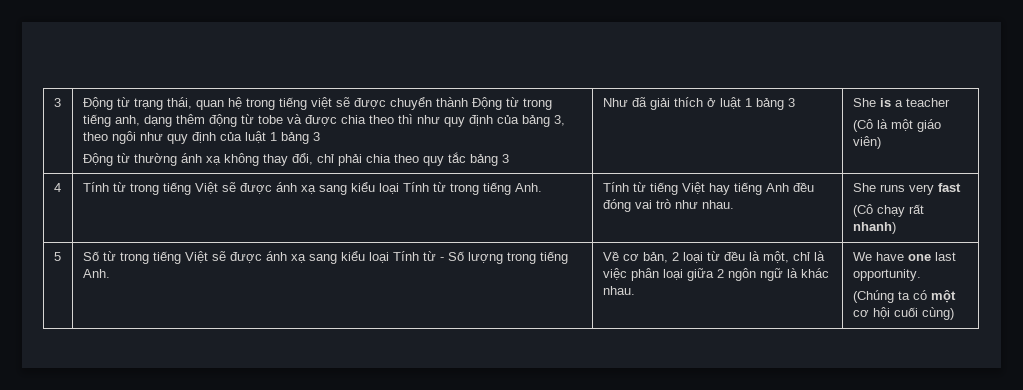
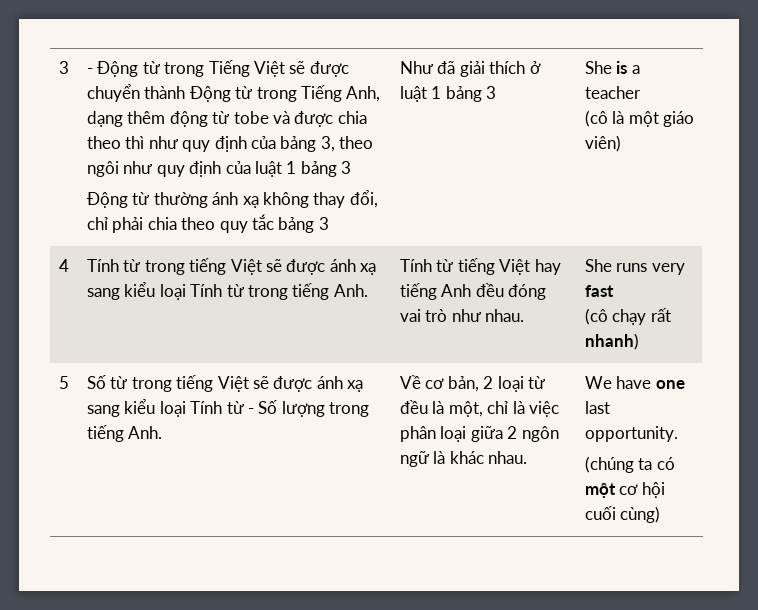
- 3 | Động từ trạng thái, quan hệ trong tiếng việt sẽ được chuyển thành Động từ trong tiếng anh, dạng thêm động từ tobe và được chia theo thì như quy định của bảng 3, theo ngôi như quy định của luật 1 bảng 3
+ 3 | - Động từ trong Tiếng Việt sẽ được chuyển thành Động từ trong Tiếng Anh, dạng thêm động từ tobe và được chia theo thì như quy định của bảng 3, theo ngôi như quy định của luật 1 bảng 3
- (Cô là một giáo viên)
+ (cô là một giáo viên)
  4 | Tính từ trong tiếng Việt sẽ được ánh xạ sang kiểu loại Tính từ trong tiếng Anh. | Tính từ tiếng Việt hay tiếng Anh đều đóng vai trò như nhau. | She runs very fast
- (Cô chạy rất nhanh)
+ (cô chạy rất nhanh)
- (Chúng ta có một cơ hội cuối cùng)
+ (chúng ta có một cơ hội cuối cùng)

